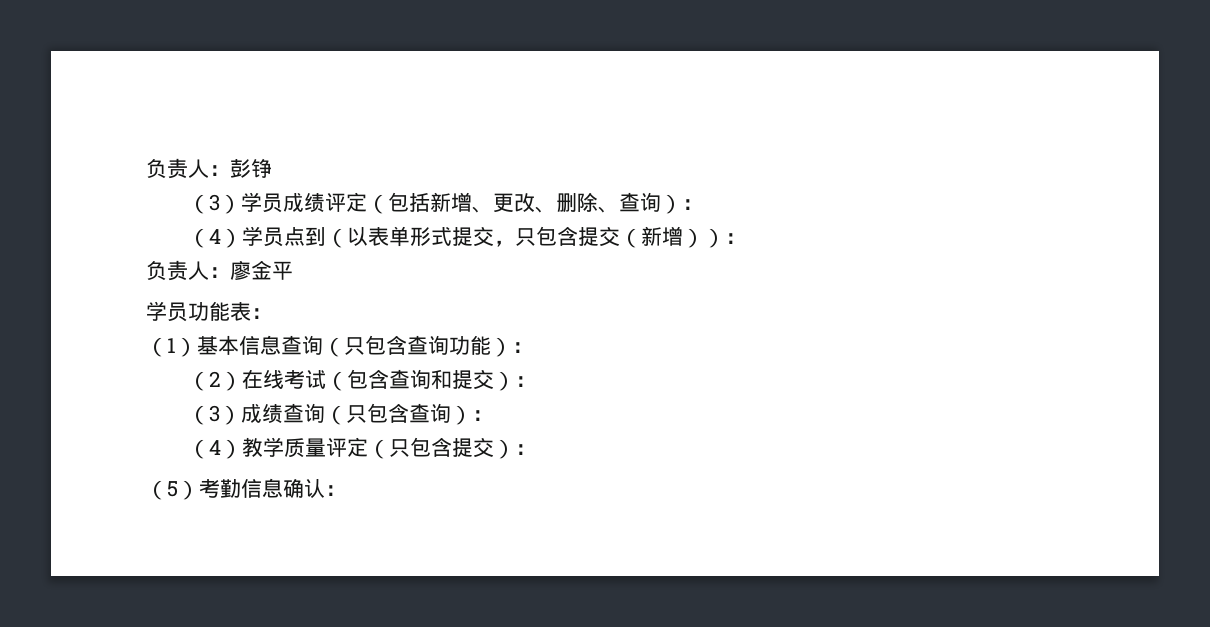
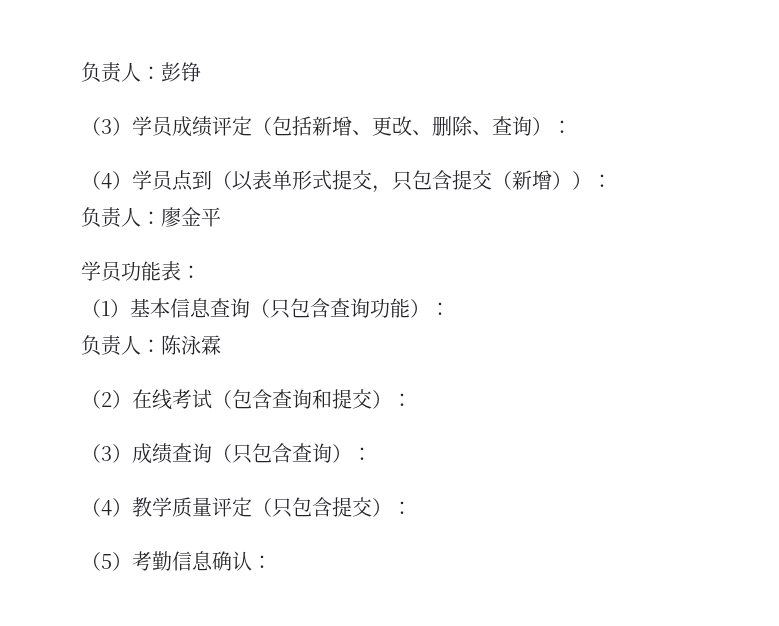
+ 负责人：陈泳霖

